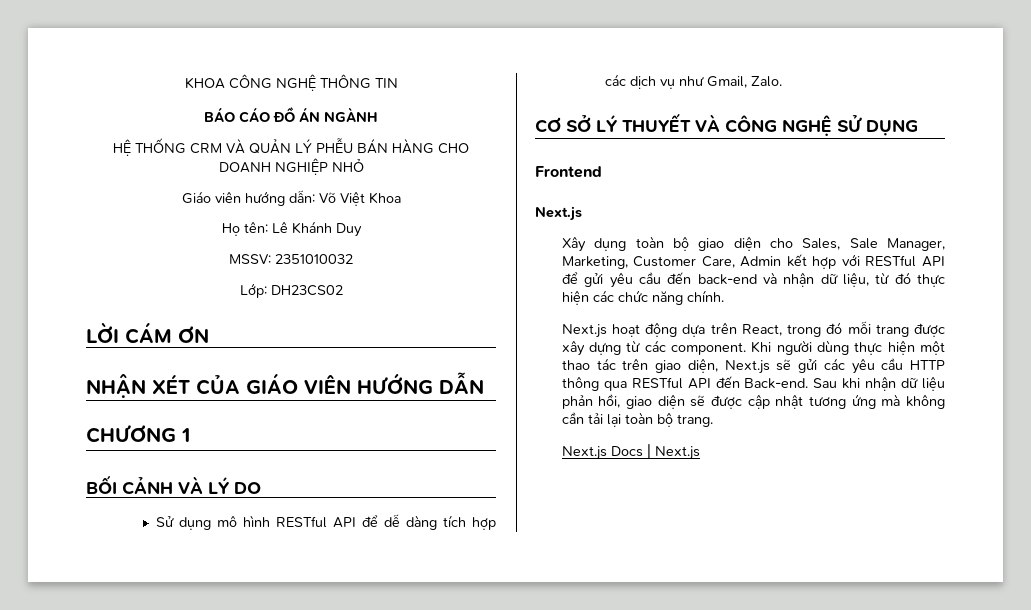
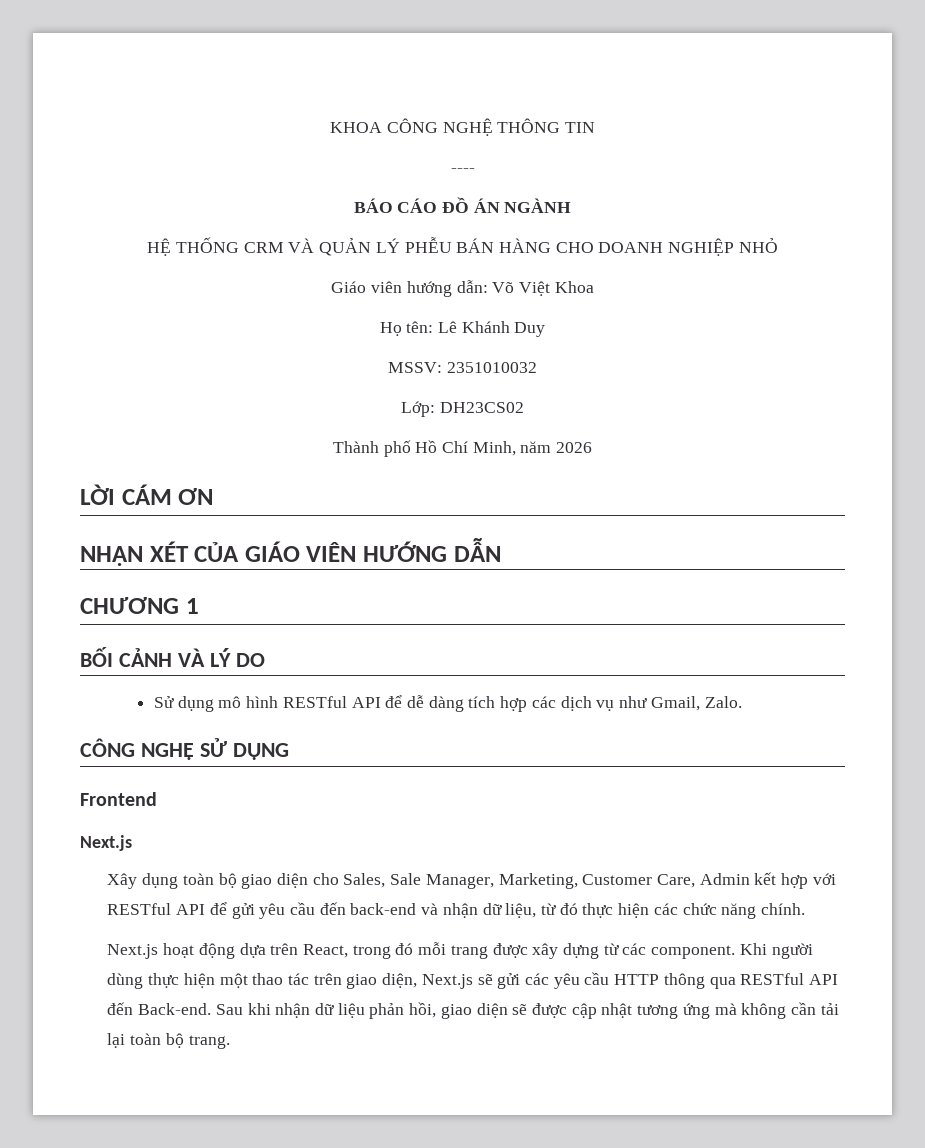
+ ----
+ Thành phố Hồ Chí Minh, năm 2026
- CƠ SỞ LÝ THUYẾT VÀ CÔNG NGHỆ SỬ DỤNG
+ CÔNG NGHỆ SỬ DỤNG
- Next.js Docs | Next.js

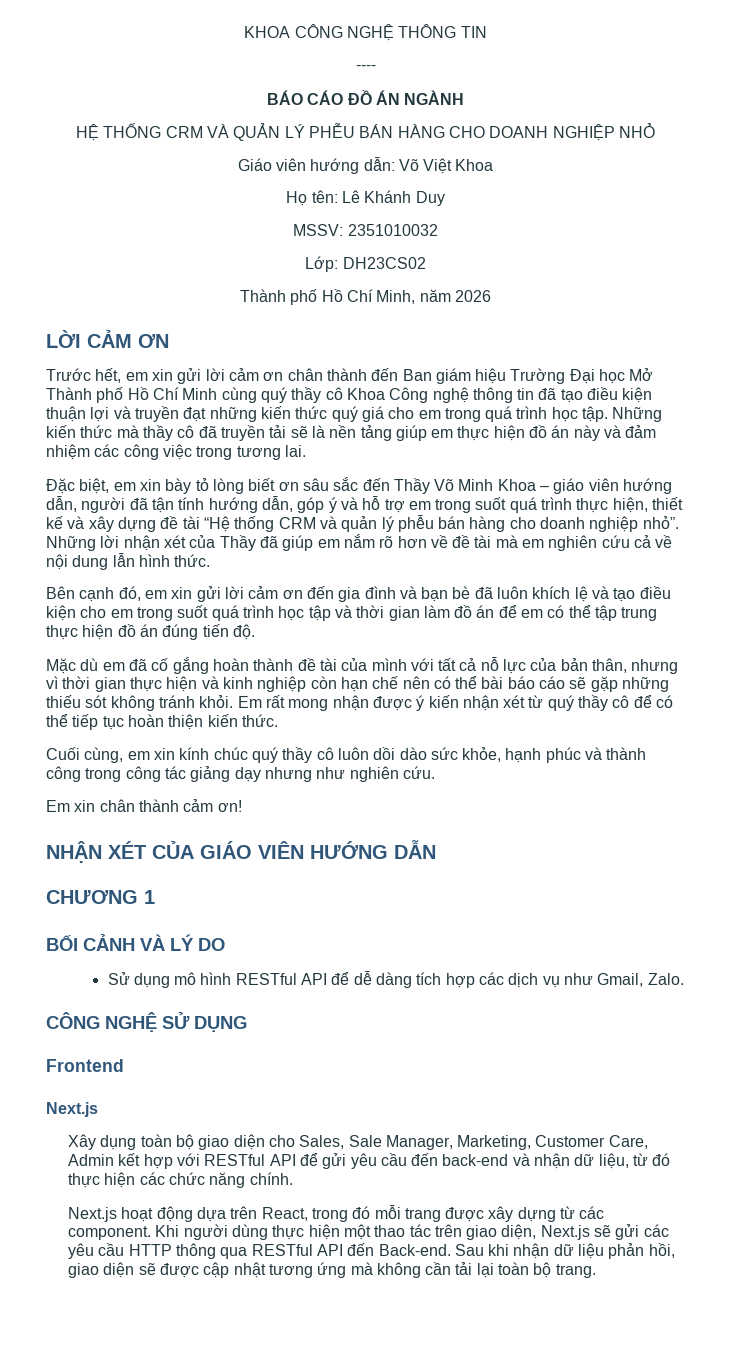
- LỜI CÁM ƠN
+ LỜI CẢM ƠN
+ Trước hết, em xin gửi lời cảm ơn chân thành đến Ban giám hiệu Trường Đại học Mở Thành phố Hồ Chí Minh cùng quý thầy cô Khoa Công nghệ thông tin đã tạo điều kiện thuận lợi và truyền đạt những kiến thức quý giá cho em trong quá trình học tập. Những kiến thức mà thầy cô đã truyền tải sẽ là nền tảng giúp em thực hiện đồ án này và đảm nhiệm các công việc trong tương lai.
+ Đặc biệt, em xin bày tỏ lòng biết ơn sâu sắc đến Thầy Võ Minh Khoa – giáo viên hướng dẫn, người đã tận tính hướng dẫn, góp ý và hỗ trợ em trong suốt quá trình thực hiện, thiết kế và xây dựng đề tài “Hệ thống CRM và quản lý phễu bán hàng cho doanh nghiệp nhỏ”. Những lời nhận xét của Thầy đã giúp em nắm rõ hơn về đề tài mà em nghiên cứu cả về nội dung lẫn hình thức.
+ Bên cạnh đó, em xin gửi lời cảm ơn đến gia đình và bạn bè đã luôn khích lệ và tạo điều kiện cho em trong suốt quá trình học tập và thời gian làm đồ án để em có thể tập trung thực hiện đồ án đúng tiến độ.
+ Mặc dù em đã cố gắng hoàn thành đề tài của mình với tất cả nỗ lực của bản thân, nhưng vì thời gian thực hiện và kinh nghiệp còn hạn chế nên có thể bài báo cáo sẽ gặp những thiếu sót không tránh khỏi. Em rất mong nhận được ý kiến nhận xét từ quý thầy cô để có thể tiếp tục hoàn thiện kiến thức.
+ Cuối cùng, em xin kính chúc quý thầy cô luôn dồi dào sức khỏe, hạnh phúc và thành công trong công tác giảng dạy nhưng như nghiên cứu.
+ Em xin chân thành cảm ơn!

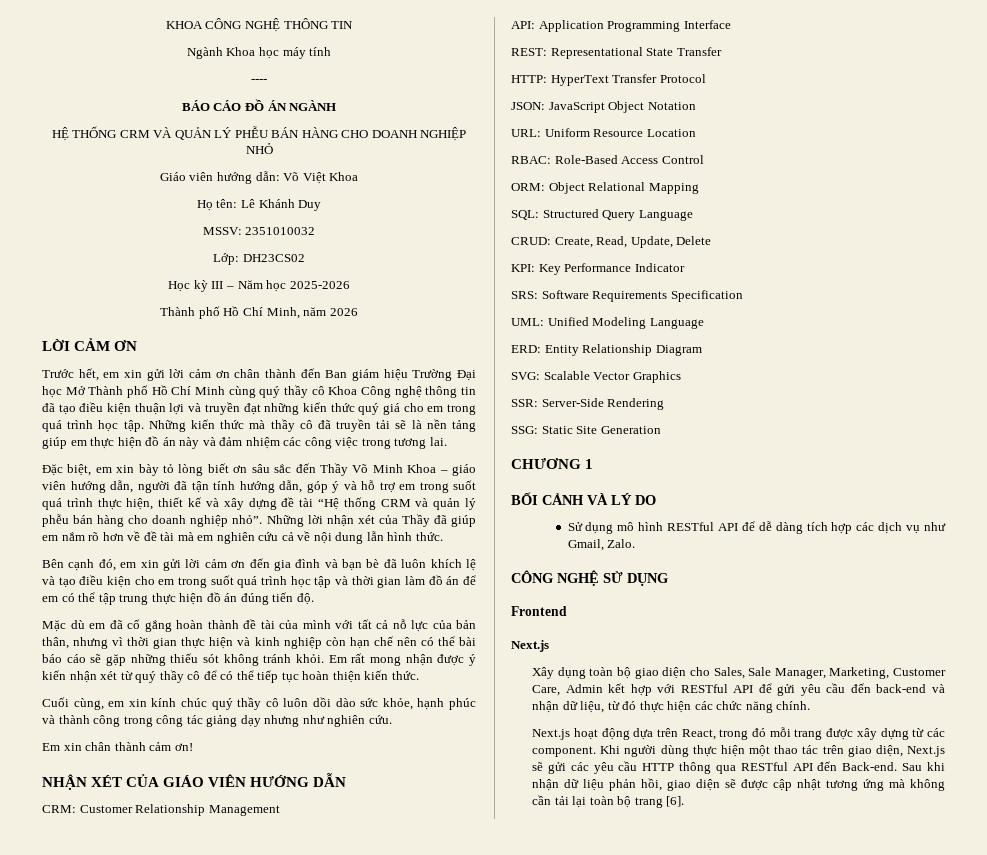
+ Ngành Khoa học máy tính
+ Học kỳ III – Năm học 2025-2026
+ CRM: Customer Relationship Management
+ API: Application Programming Interface
+ REST: Representational State Transfer
+ HTTP: HyperText Transfer Protocol
+ JSON: JavaScript Object Notation
+ URL: Uniform Resource Location
+ RBAC: Role-Based Access Control
+ ORM: Object Relational Mapping
+ SQL: Structured Query Language
+ CRUD: Create, Read, Update, Delete
+ KPI: Key Performance Indicator
+ SRS: Software Requirements Specification
+ UML: Unified Modeling Language
+ ERD: Entity Relationship Diagram
+ SVG: Scalable Vector Graphics
+ SSR: Server-Side Rendering
+ SSG: Static Site Generation
- Sau khi nhận dữ liệu phản hồi, giao diện sẽ được cập nhật tương ứng mà không cần tải lại toàn bộ trang.
+ Sau khi nhận dữ liệu phản hồi, giao diện sẽ được cập nhật tương ứng mà không cần tải lại toàn bộ trang [6].

